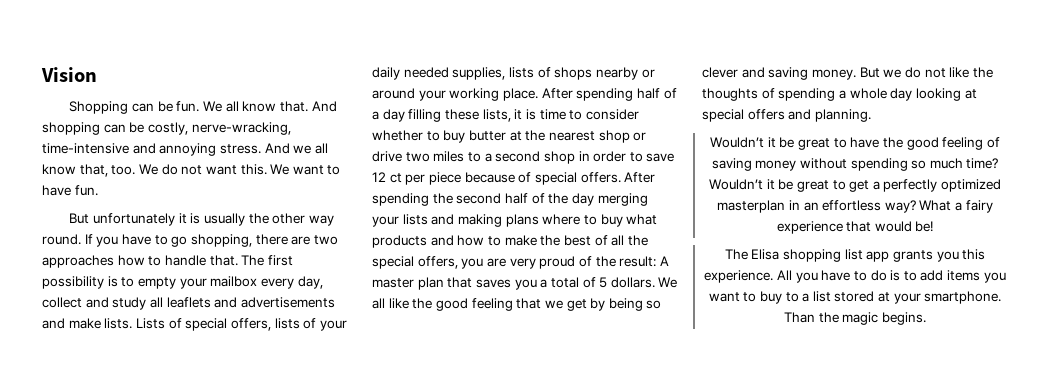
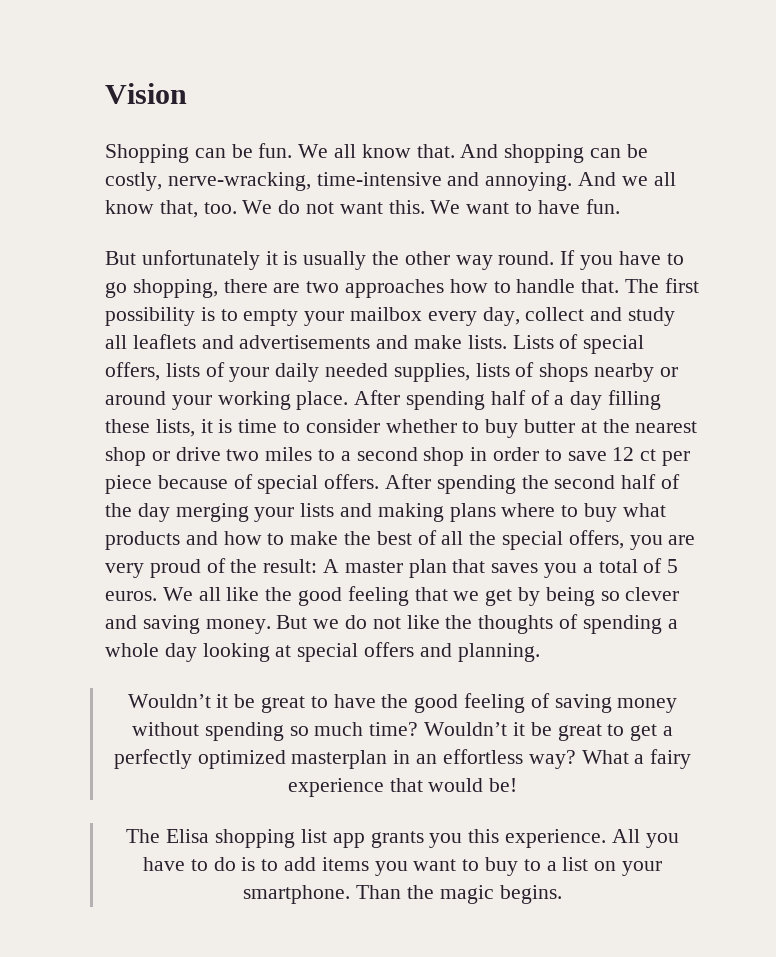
- And shopping can be costly, nerve-wracking, time-intensive and annoying stress.
+ And shopping can be costly, nerve-wracking, time-intensive and annoying.
- After spending the second half of the day merging your lists and making plans where to buy what products and how to make the best of all the special offers, you are very proud of the result: A master plan that saves you a total of 5 dollars.
+ After spending the second half of the day merging your lists and making plans where to buy what products and how to make the best of all the special offers, you are very proud of the result: A master plan that saves you a total of 5 euros.
- All you have to do is to add items you want to buy to a list stored at your smartphone.
+ All you have to do is to add items you want to buy to a list on your smartphone.

